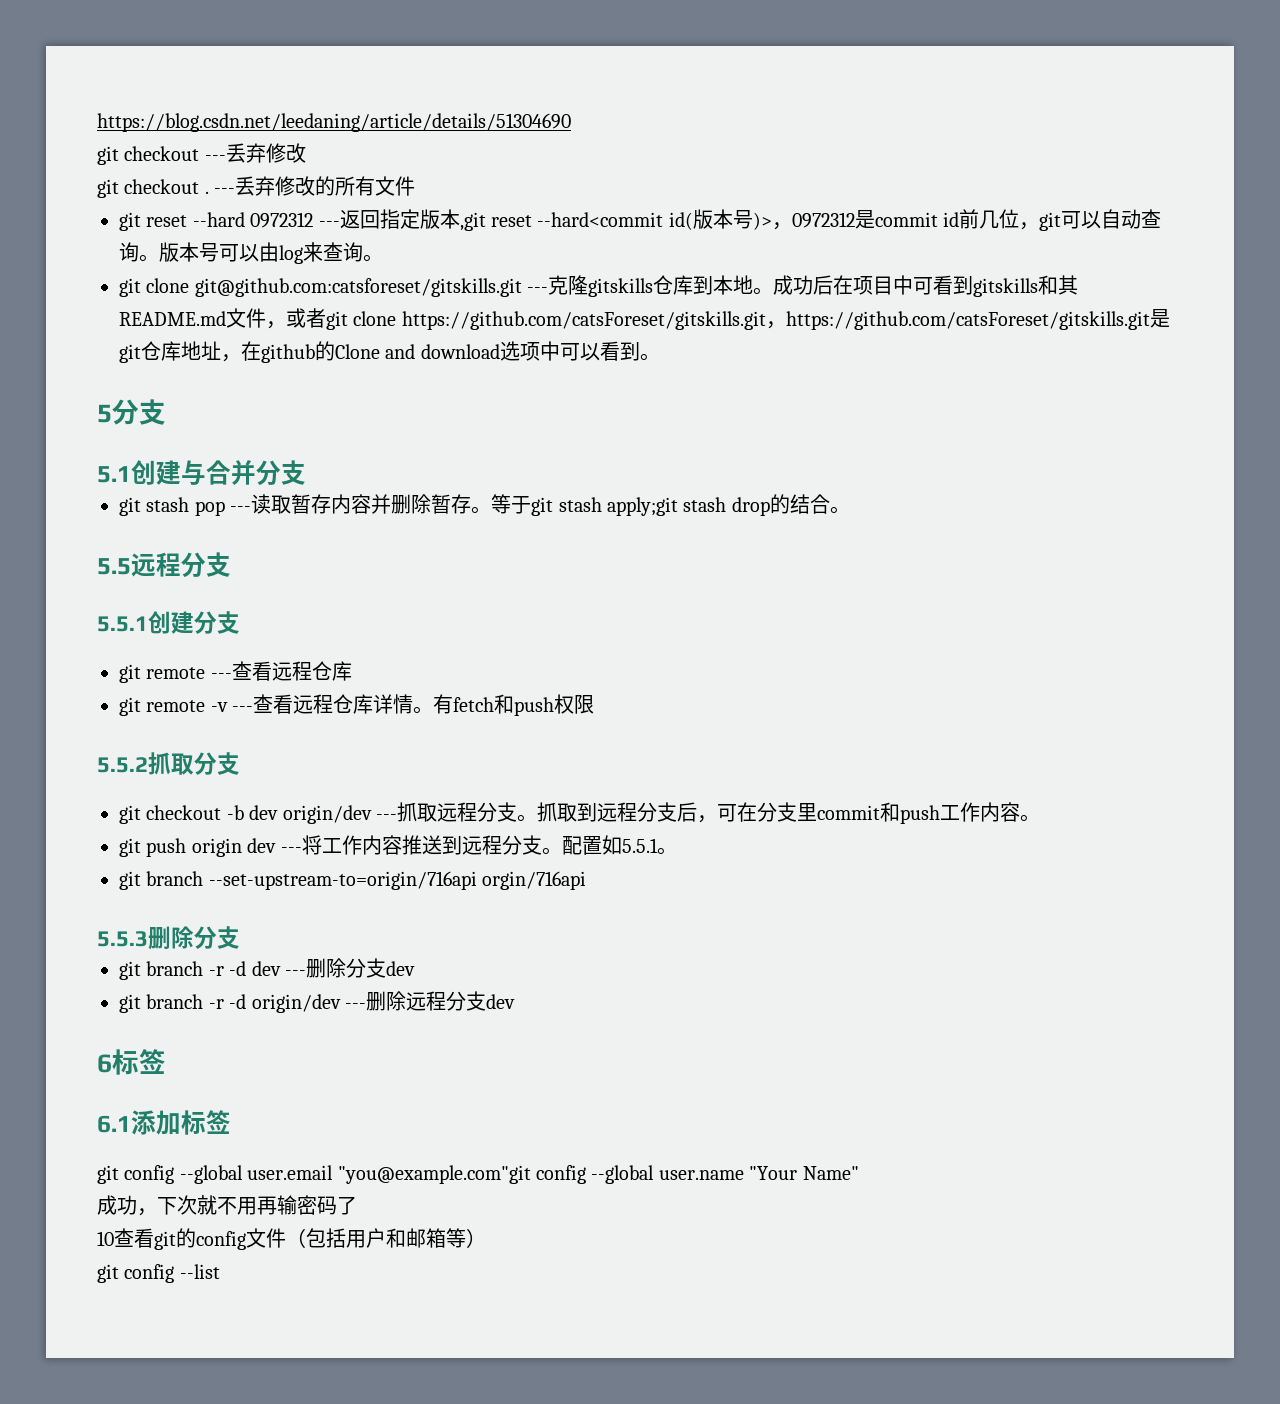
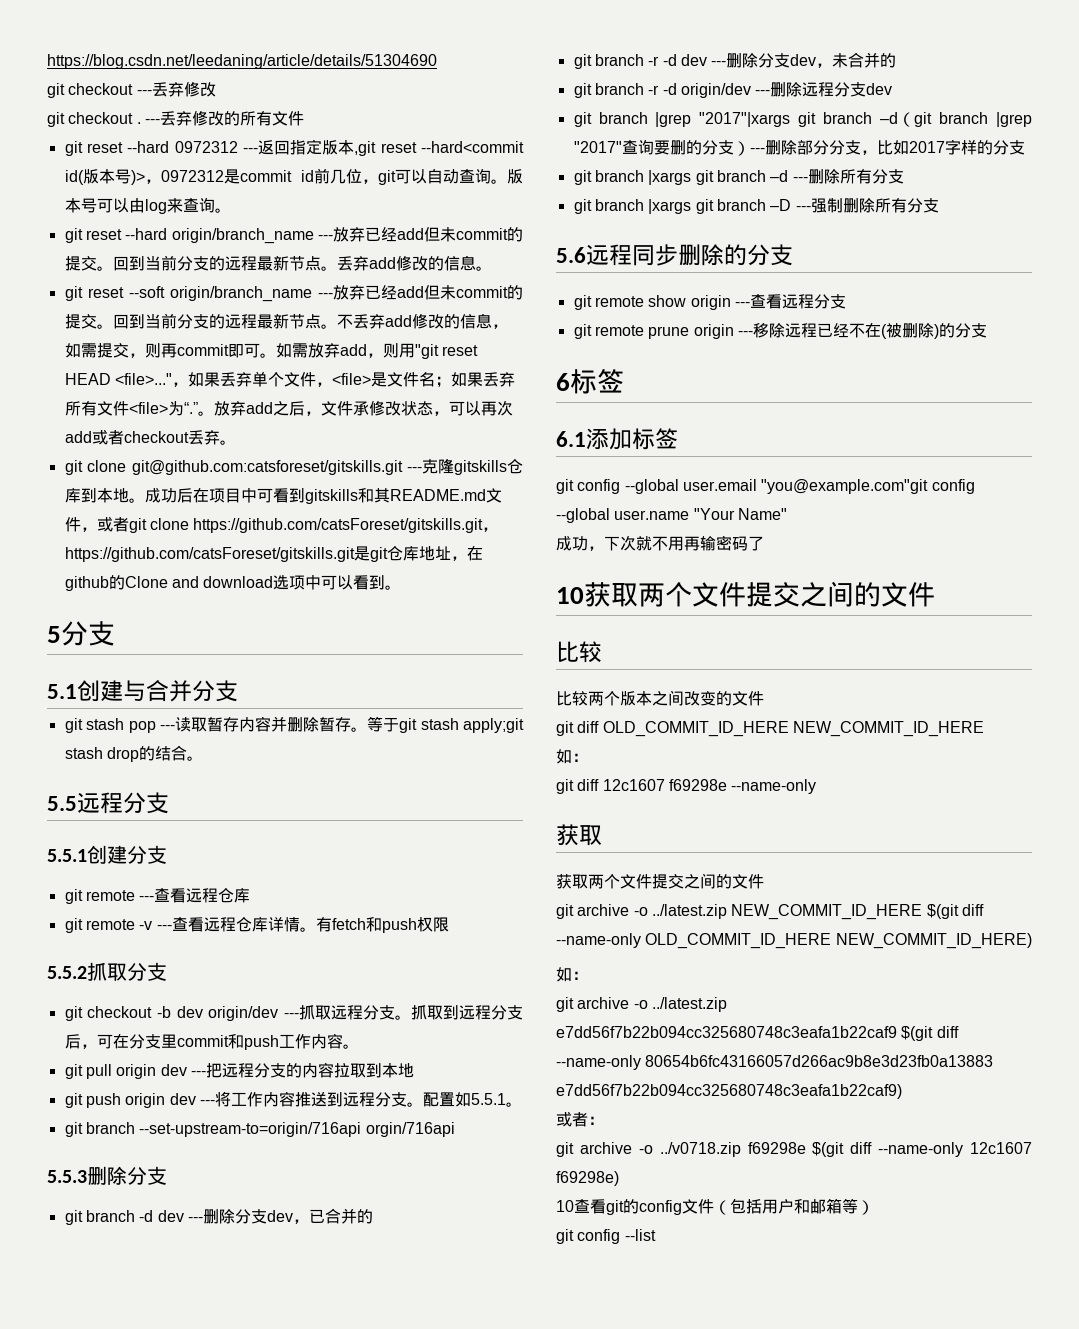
+ git reset --hard origin/branch_name ---放弃已经add但未commit的提交。回到当前分支的远程最新节点。丢弃add修改的信息。
+ git reset --soft origin/branch_name ---放弃已经add但未commit的提交。回到当前分支的远程最新节点。不丢弃add修改的信息，如需提交，则再commit即可。如需放弃add，则用"git reset HEAD <file>..."，如果丢弃单个文件，<file>是文件名；如果丢弃所有文件<file>为“.”。放弃add之后，文件承修改状态，可以再次add或者checkout丢弃。
+ git pull origin dev ---把远程分支的内容拉取到本地
+ git branch -d dev ---删除分支dev，已合并的
- git branch -r -d dev ---删除分支dev
+ git branch -r -d dev ---删除分支dev，未合并的
+ git branch |grep "2017"|xargs git branch –d（git branch |grep "2017"查询要删的分支）---删除部分分支，比如2017字样的分支
+ git branch |xargs git branch –d ---删除所有分支
+ git branch |xargs git branch –D ---强制删除所有分支
+ 5.6远程同步删除的分支
+ git remote show origin ---查看远程分支
+ git remote prune origin ---移除远程已经不在(被删除)的分支
+ 10获取两个文件提交之间的文件
+ 比较
+ 比较两个版本之间改变的文件
+ git diff OLD_COMMIT_ID_HERE NEW_COMMIT_ID_HERE
+ 如：
+ git diff 12c1607 f69298e --name-only
+ 获取
+ 获取两个文件提交之间的文件
+ git archive -o ../latest.zip NEW_COMMIT_ID_HERE $(git diff --name-only OLD_COMMIT_ID_HERE NEW_COMMIT_ID_HERE)
+ 如：
+ git archive -o ../latest.zip e7dd56f7b22b094cc325680748c3eafa1b22caf9 $(git diff --name-only 80654b6fc43166057d266ac9b8e3d23fb0a13883 e7dd56f7b22b094cc325680748c3eafa1b22caf9)
+ 或者：
+ git archive -o ../v0718.zip f69298e $(git diff --name-only 12c1607 f69298e)

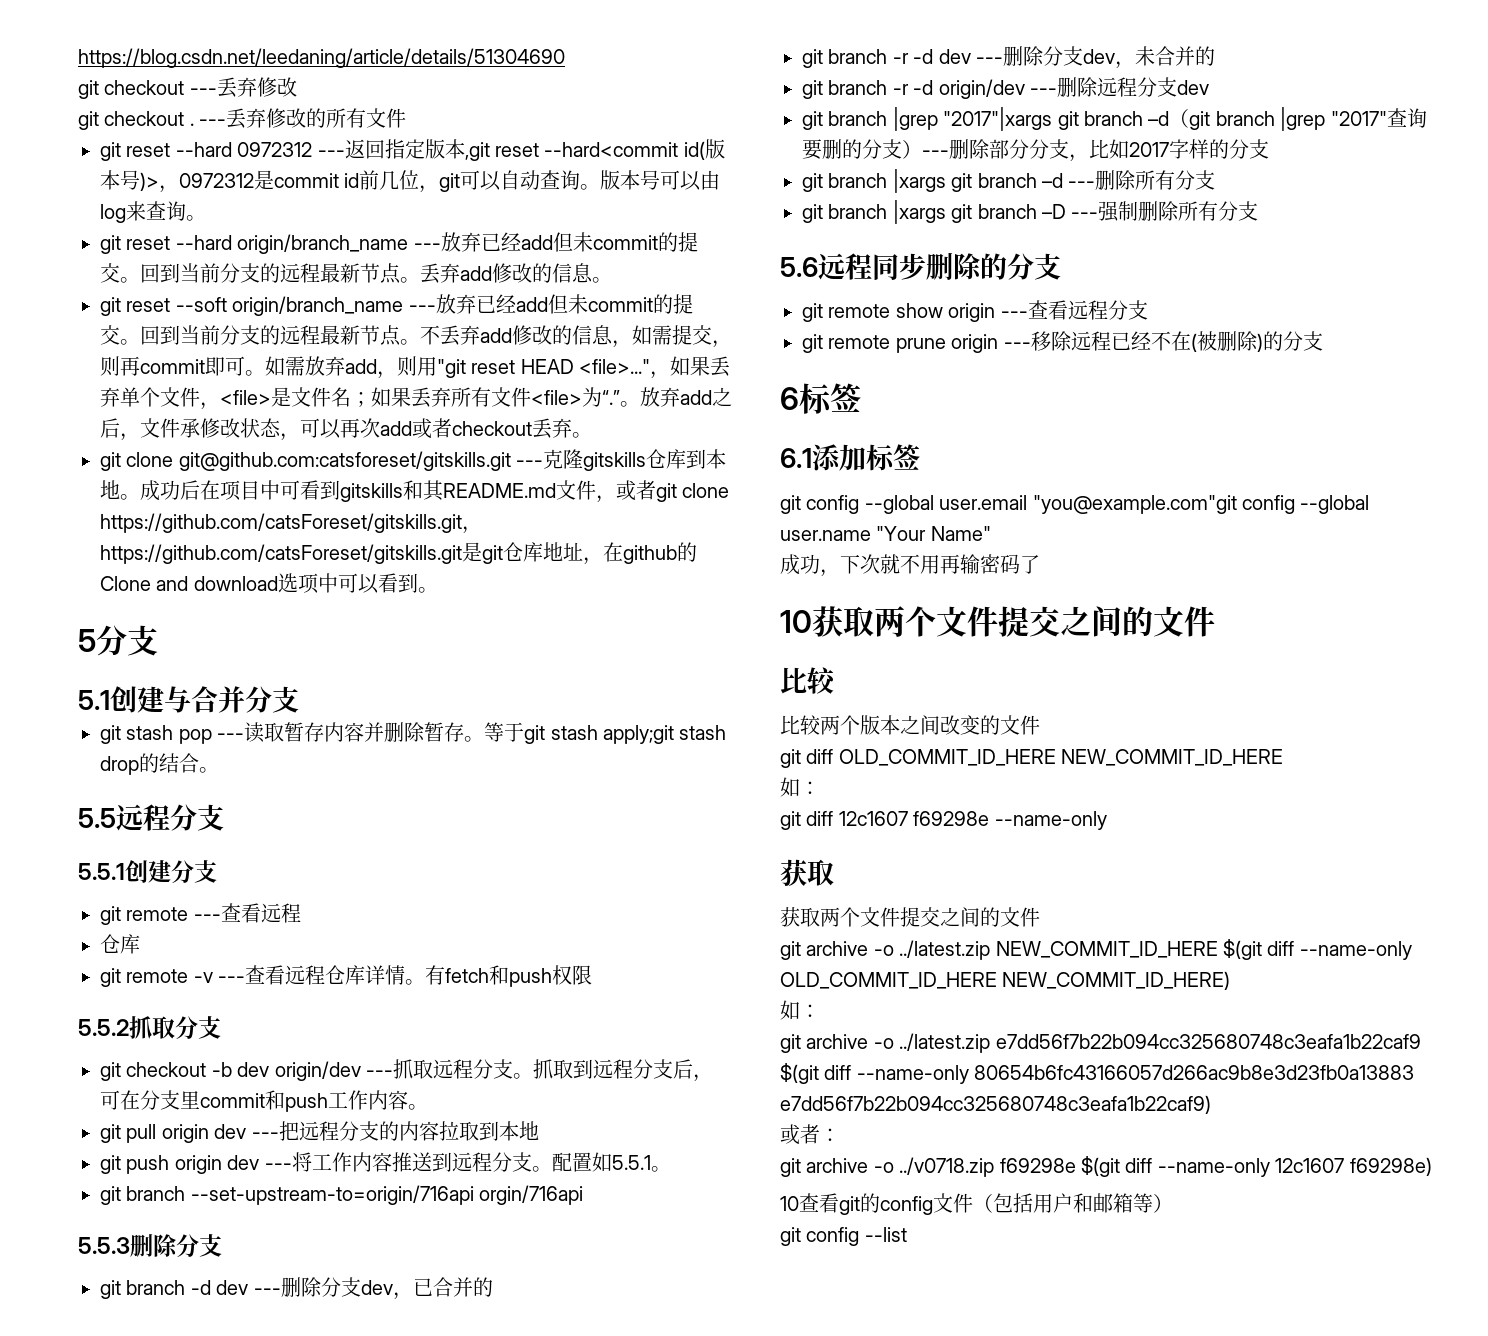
- git remote ---查看远程仓库
+ git remote ---查看远程
+ 仓库

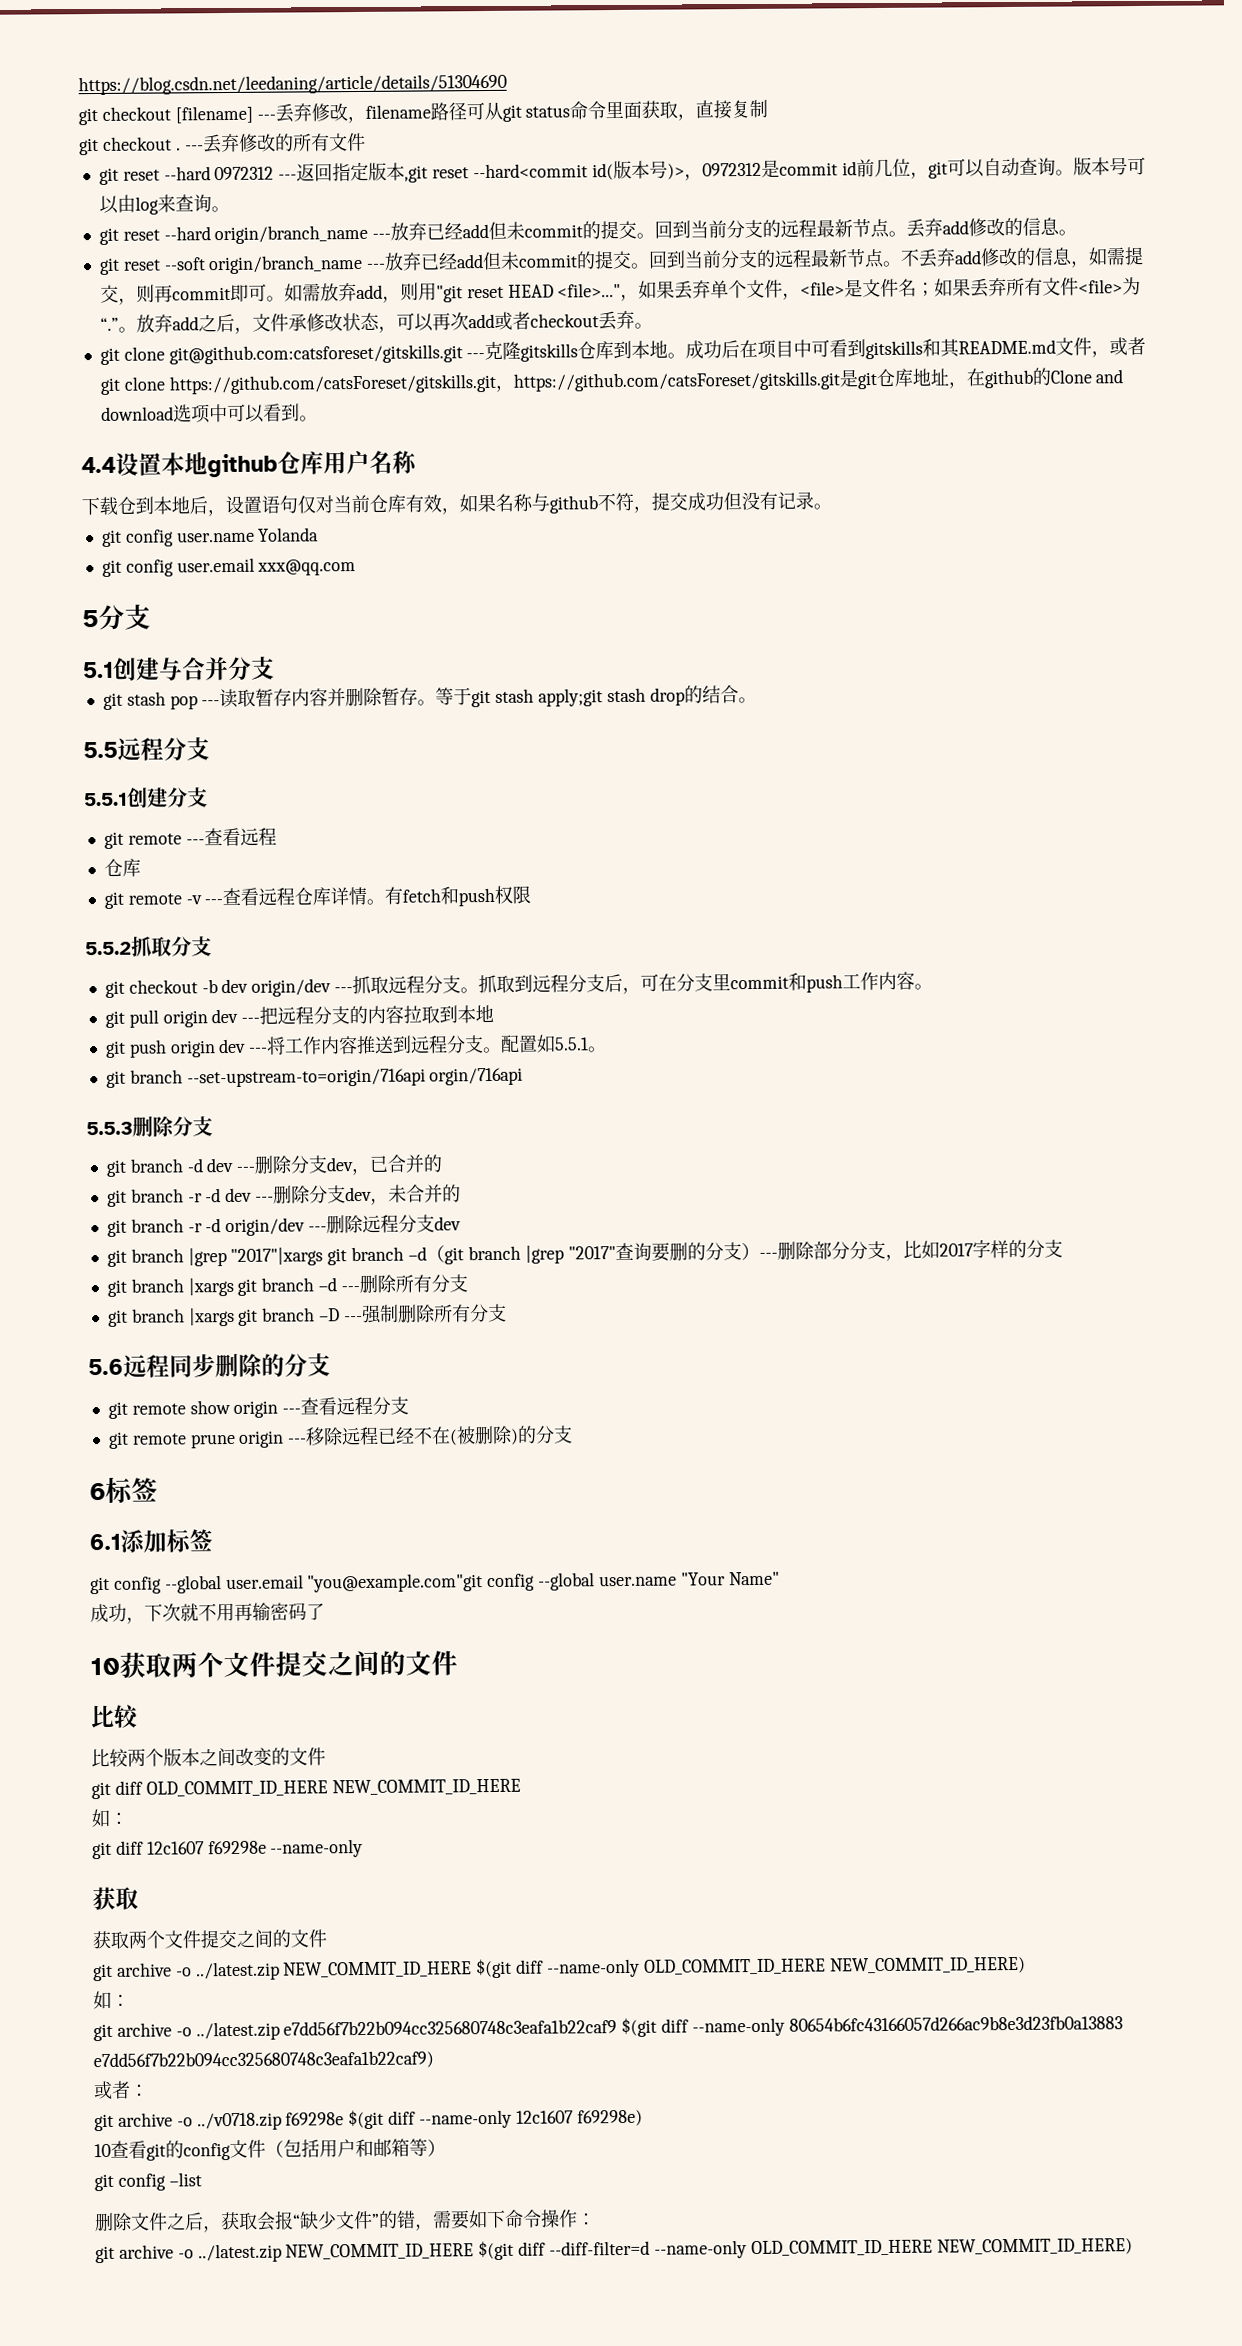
- git checkout ---丢弃修改
+ git checkout [filename] ---丢弃修改，filename路径可从git status命令里面获取，直接复制
+ 4.4设置本地github仓库用户名称
+ 下载仓到本地后，设置语句仅对当前仓库有效，如果名称与github不符，提交成功但没有记录。
+ git config user.name Yolanda
+ git config user.email xxx@qq.com
- git config --list
+ git config –list
+ 删除文件之后，获取会报“缺少文件”的错，需要如下命令操作：
+ git archive -o ../latest.zip NEW_COMMIT_ID_HERE $(git diff --diff-filter=d --name-only OLD_COMMIT_ID_HERE NEW_COMMIT_ID_HERE)

